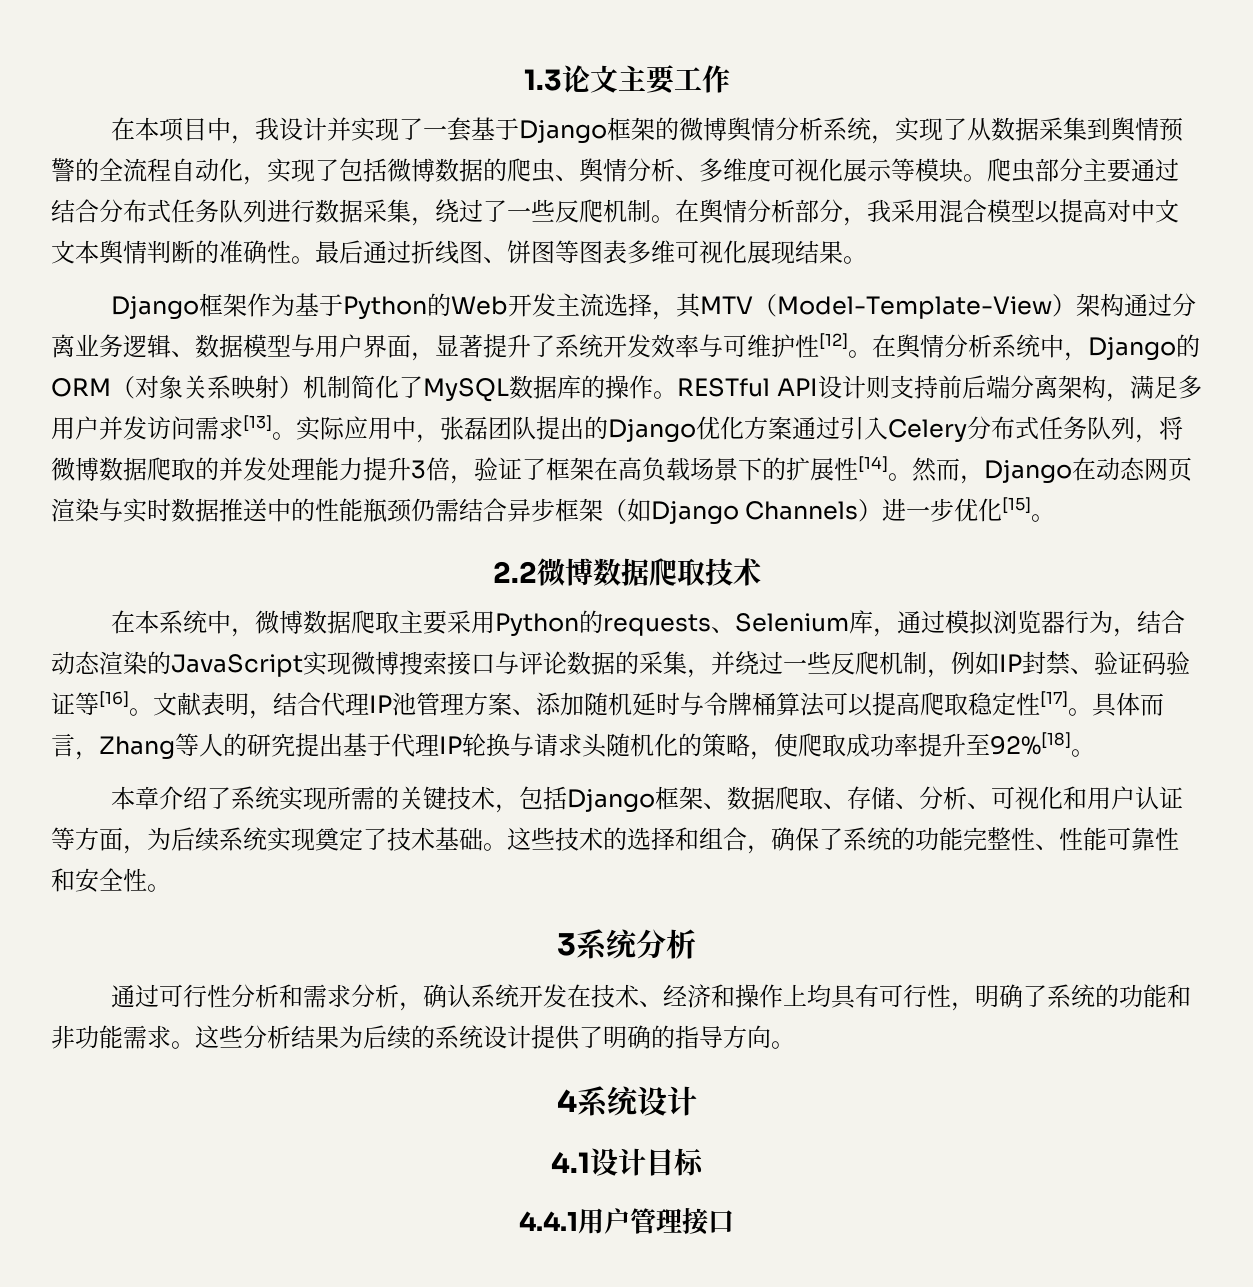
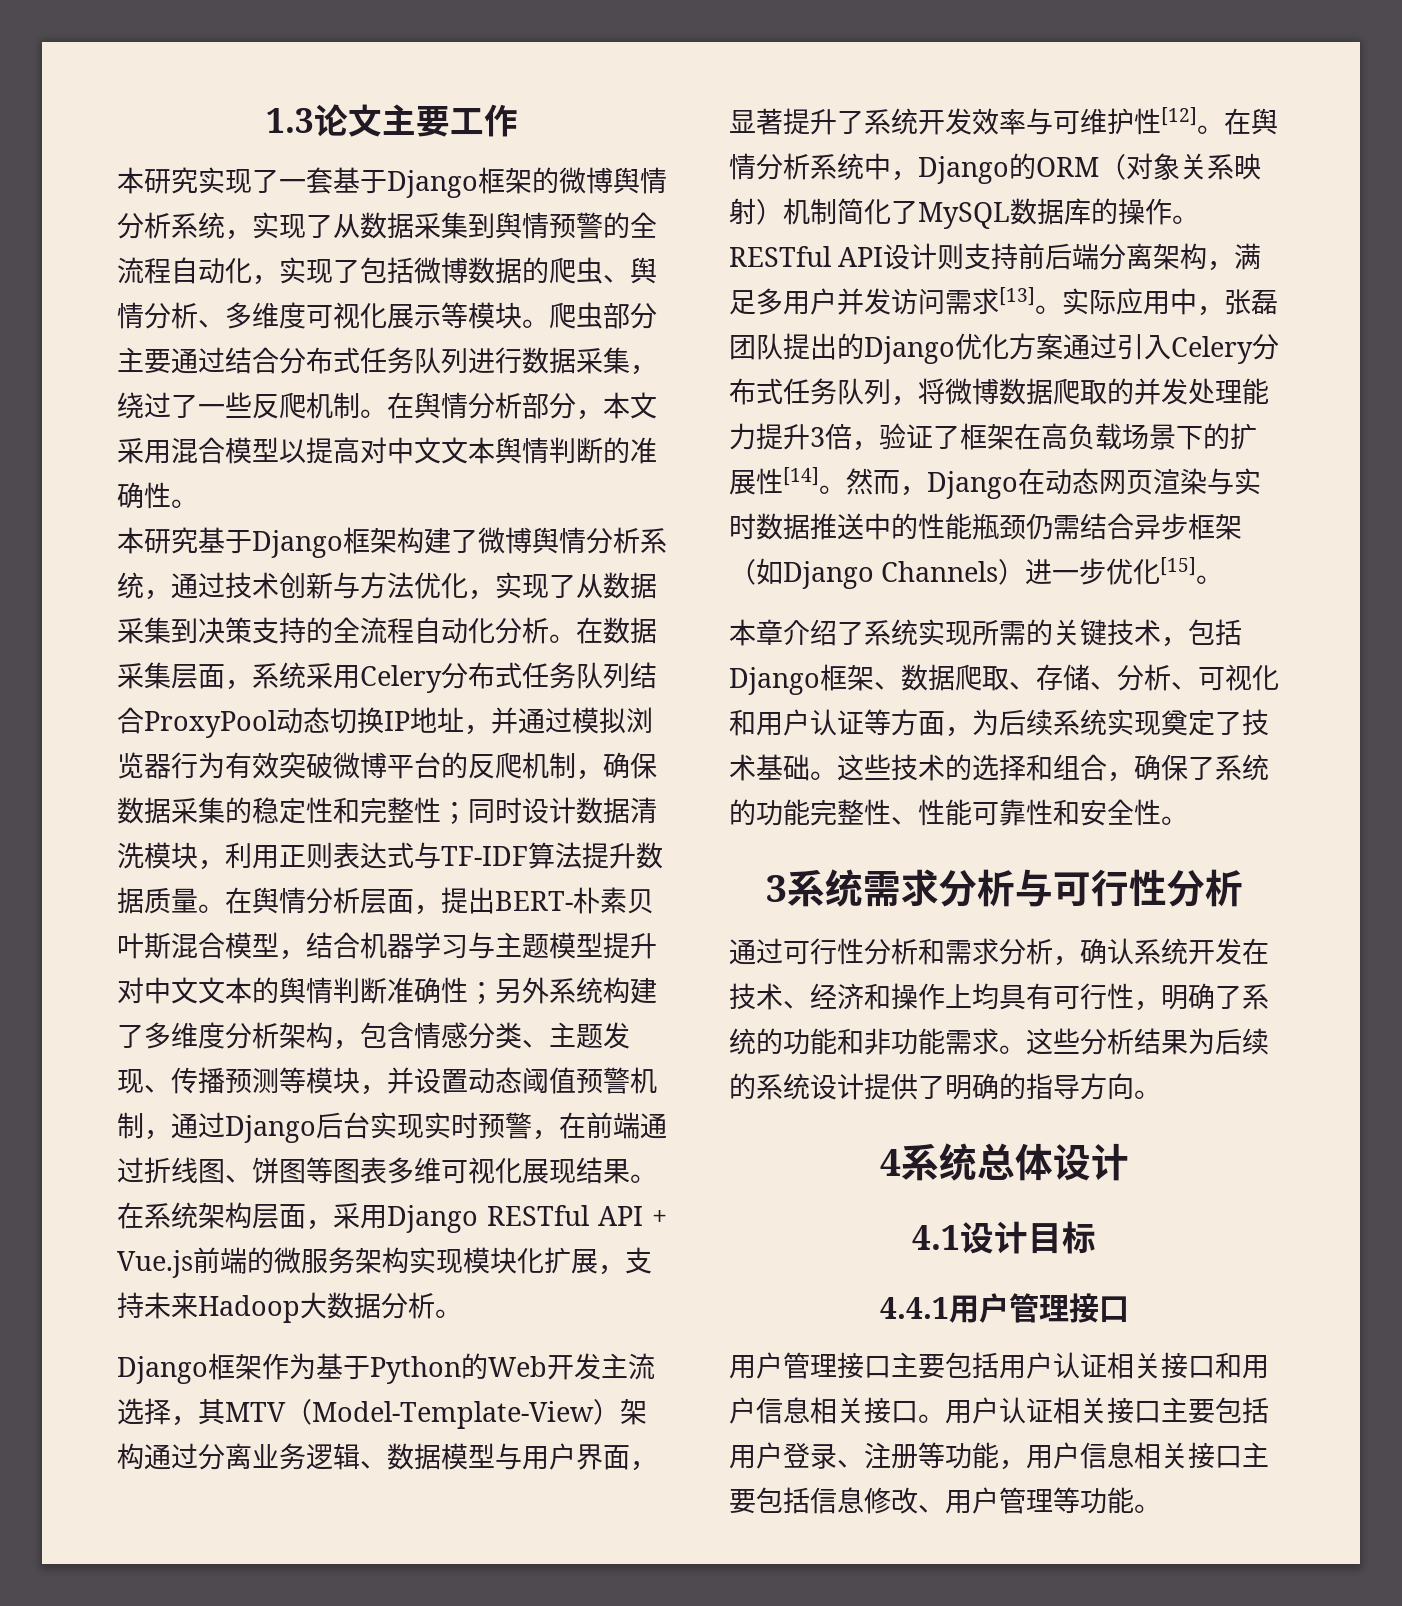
- 在本项目中，我设计并实现了一套基于Django框架的微博舆情分析系统，实现了从数据采集到舆情预警的全流程自动化，实现了包括微博数据的爬虫、舆情分析、多维度可视化展示等模块。
+ 本研究实现了一套基于Django框架的微博舆情分析系统，实现了从数据采集到舆情预警的全流程自动化，实现了包括微博数据的爬虫、舆情分析、多维度可视化展示等模块。
- 在舆情分析部分，我采用混合模型以提高对中文文本舆情判断的准确性。最后通过折线图、饼图等图表多维可视化展现结果。
+ 在舆情分析部分，本文采用混合模型以提高对中文文本舆情判断的准确性。
+ 本研究基于Django框架构建了微博舆情分析系统，通过技术创新与方法优化，实现了从数据采集到决策支持的全流程自动化分析。在数据采集层面，系统采用Celery分布式任务队列结合ProxyPool动态切换IP地址，并通过模拟浏览器行为有效突破微博平台的反爬机制，确保数据采集的稳定性和完整性；同时设计数据清洗模块，利用正则表达式与TF-IDF算法提升数据质量。在舆情分析层面，提出BERT-朴素贝叶斯混合模型，结合机器学习与主题模型提升对中文文本的舆情判断准确性；另外系统构建了多维度分析架构，包含情感分类、主题发现、传播预测等模块，并设置动态阈值预警机制，通过Django后台实现实时预警，在前端通过折线图、饼图等图表多维可视化展现结果。在系统架构层面，采用Django RESTful API + Vue.js前端的微服务架构实现模块化扩展，支持未来Hadoop大数据分析。
- 2.2微博数据爬取技术
- 在本系统中，微博数据爬取主要采用Python的requests、Selenium库，通过模拟浏览器行为，结合动态渲染的JavaScript实现微博搜索接口与评论数据的采集，并绕过一些反爬机制，例如IP封禁、验证码验证等[16]。文献表明，结合代理IP池管理方案、添加随机延时与令牌桶算法可以提高爬取稳定性[17]。具体而言，Zhang等人的研究提出基于代理IP轮换与请求头随机化的策略，使爬取成功率提升至92%[18]。
- 3系统分析
+ 3系统需求分析与可行性分析
- 4系统设计
+ 4系统总体设计
+ 用户管理接口主要包括用户认证相关接口和用户信息相关接口。用户认证相关接口主要包括用户登录、注册等功能，用户信息相关接口主要包括信息修改、用户管理等功能。

